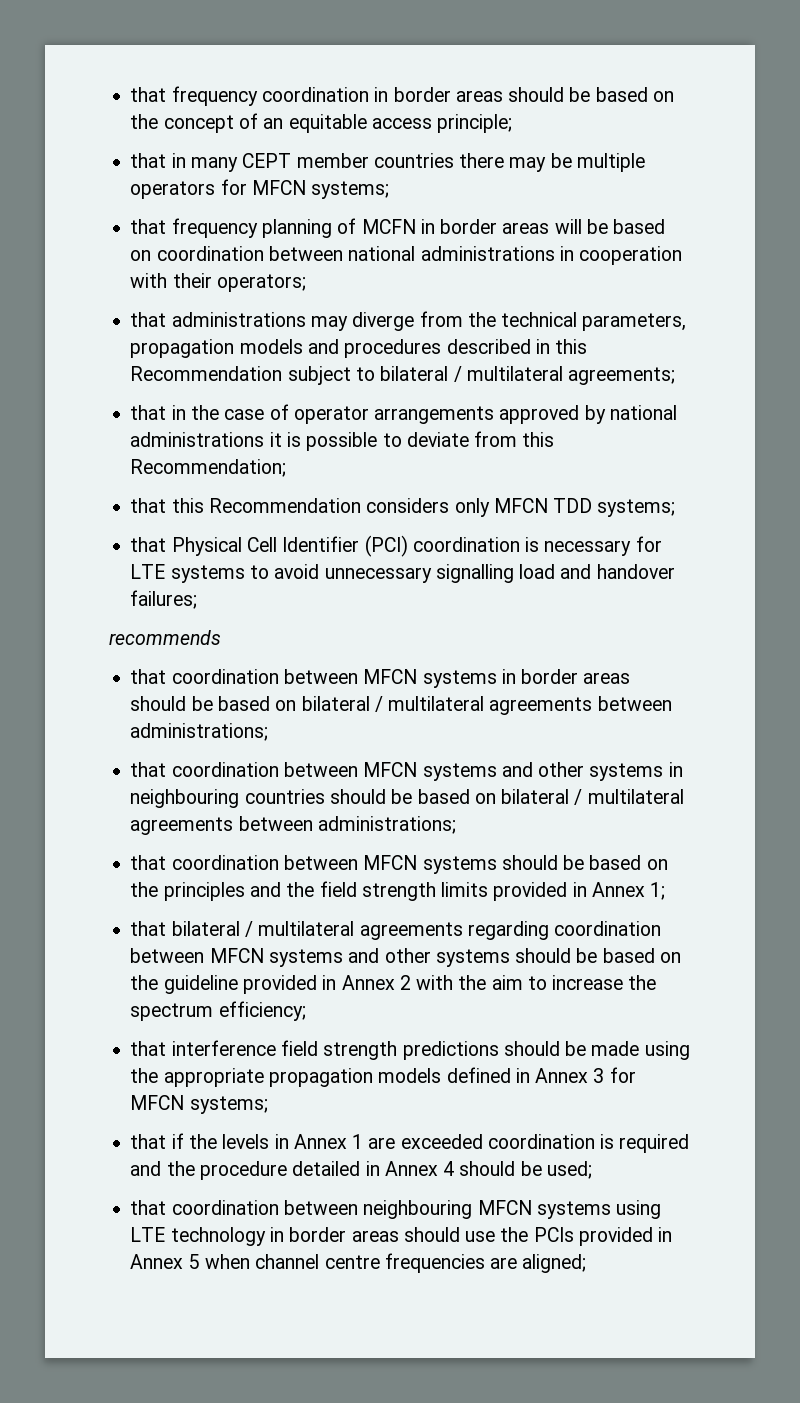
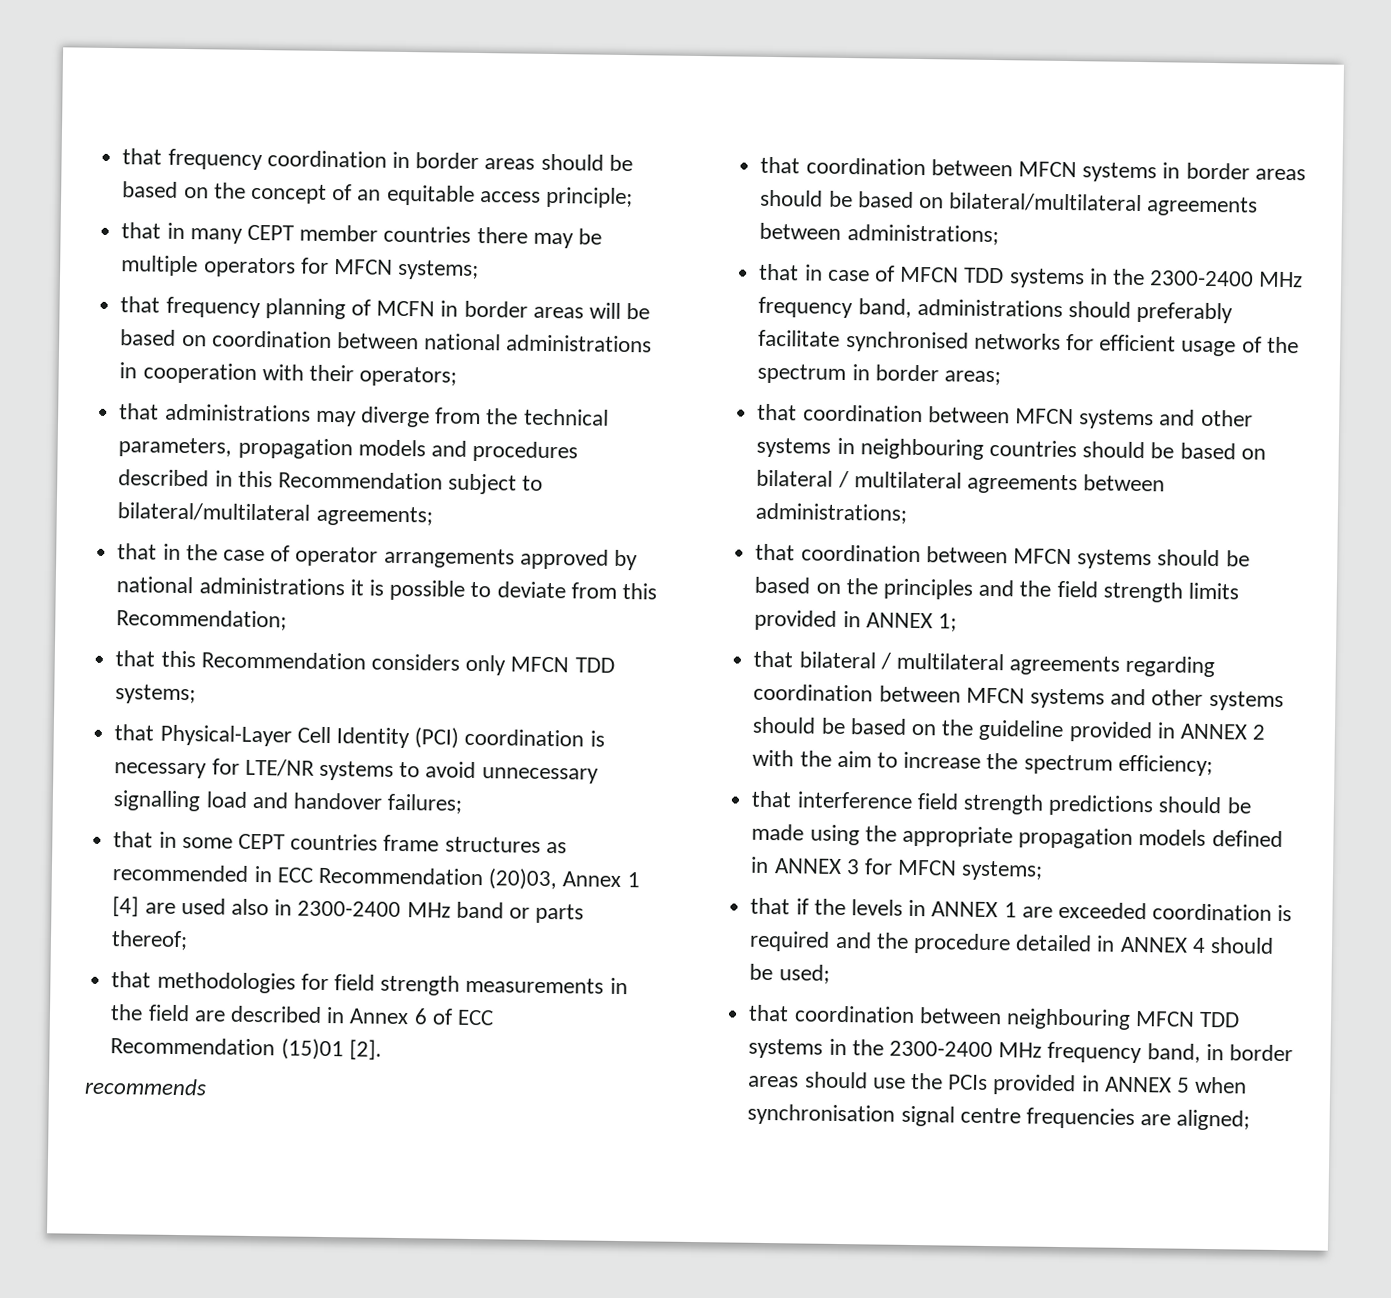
- that administrations may diverge from the technical parameters, propagation models and procedures described in this Recommendation subject to bilateral / multilateral agreements;
+ that administrations may diverge from the technical parameters, propagation models and procedures described in this Recommendation subject to bilateral/multilateral agreements;
- that Physical Cell Identifier (PCI) coordination is necessary for LTE systems to avoid unnecessary signalling load and handover failures;
+ that Physical-Layer Cell Identity (PCI) coordination is necessary for LTE/NR systems to avoid unnecessary signalling load and handover failures;
+ that in some CEPT countries frame structures as recommended in ECC Recommendation (20)03, Annex 1 [4] are used also in 2300-2400 MHz band or parts thereof;
+ that methodologies for field strength measurements in the field are described in Annex 6 of ECC Recommendation (15)01 [2].
- that coordination between MFCN systems in border areas should be based on bilateral / multilateral agreements between administrations;
+ that coordination between MFCN systems in border areas should be based on bilateral/multilateral agreements between administrations;
+ that in case of MFCN TDD systems in the 2300-2400 MHz frequency band, administrations should preferably facilitate synchronised networks for efficient usage of the spectrum in border areas;
- that coordination between MFCN systems should be based on the principles and the field strength limits provided in Annex 1;
+ that coordination between MFCN systems should be based on the principles and the field strength limits provided in ANNEX 1;
- that bilateral / multilateral agreements regarding coordination between MFCN systems and other systems should be based on the guideline provided in Annex 2 with the aim to increase the spectrum efficiency;
+ that bilateral / multilateral agreements regarding coordination between MFCN systems and other systems should be based on the guideline provided in ANNEX 2 with the aim to increase the spectrum efficiency;
- that interference field strength predictions should be made using the appropriate propagation models defined in Annex 3 for MFCN systems;
+ that interference field strength predictions should be made using the appropriate propagation models defined in ANNEX 3 for MFCN systems;
- that if the levels in Annex 1 are exceeded coordination is required and the procedure detailed in Annex 4 should be used;
+ that if the levels in ANNEX 1 are exceeded coordination is required and the procedure detailed in ANNEX 4 should be used;
- that coordination between neighbouring MFCN systems using LTE technology in border areas should use the PCIs provided in Annex 5 when channel centre frequencies are aligned;
+ that coordination between neighbouring MFCN TDD systems in the 2300-2400 MHz frequency band, in border areas should use the PCIs provided in ANNEX 5 when synchronisation signal centre frequencies are aligned;

